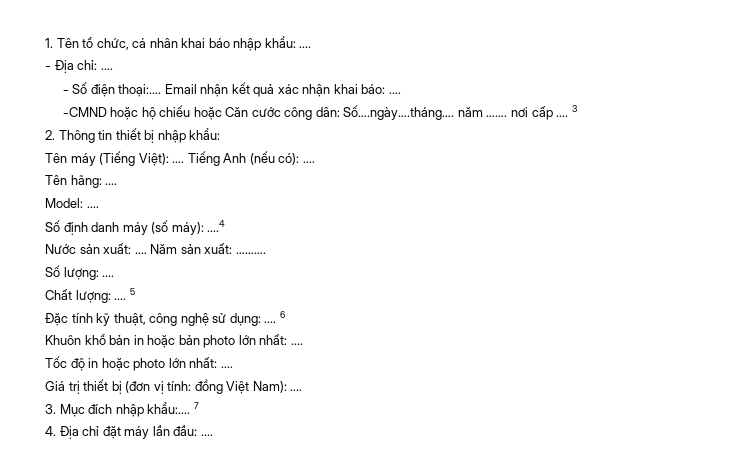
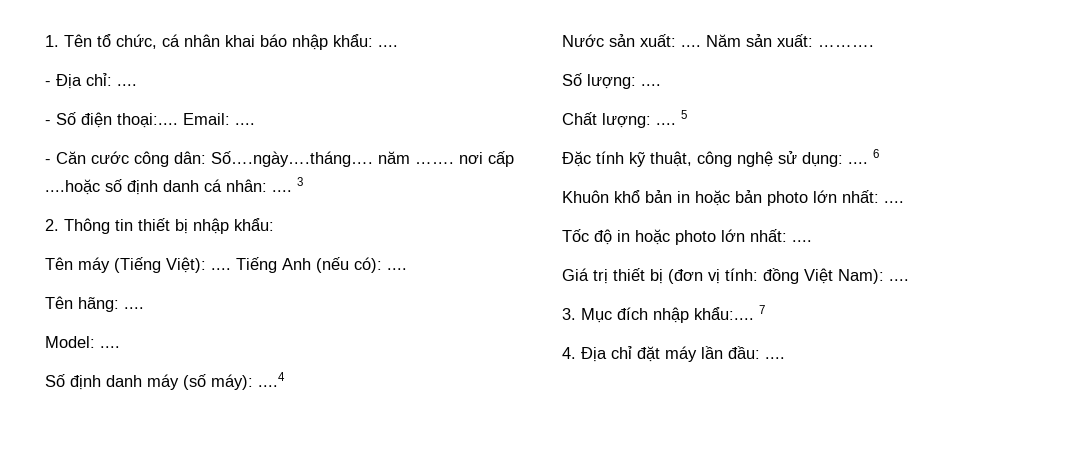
- Email nhận kết quả xác nhận khai báo: ....
- -CMND hoặc hộ chiếu hoặc Căn cước công dân: Số….ngày….tháng…. năm ……. nơi cấp ....
+ Email: ....
+ - Căn cước công dân: Số….ngày….tháng…. năm ……. nơi cấp ....hoặc số định danh cá nhân: ....

